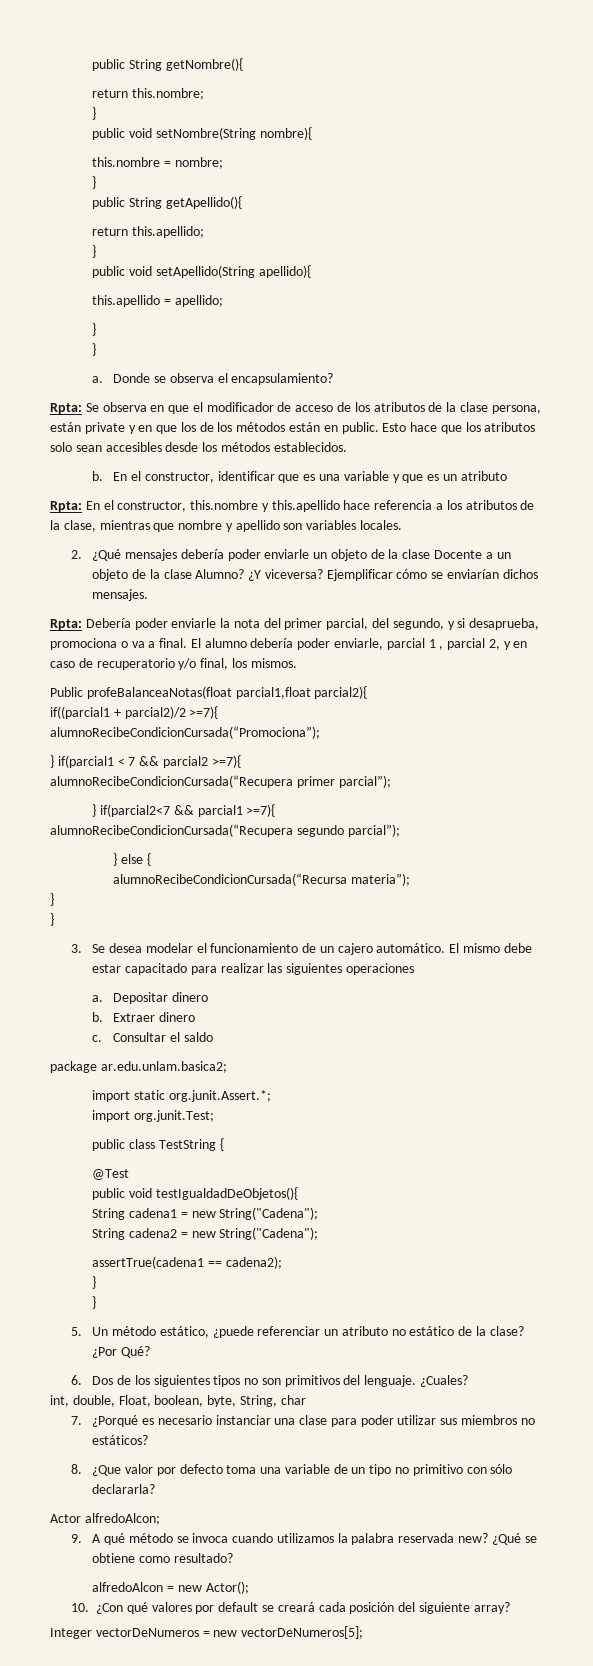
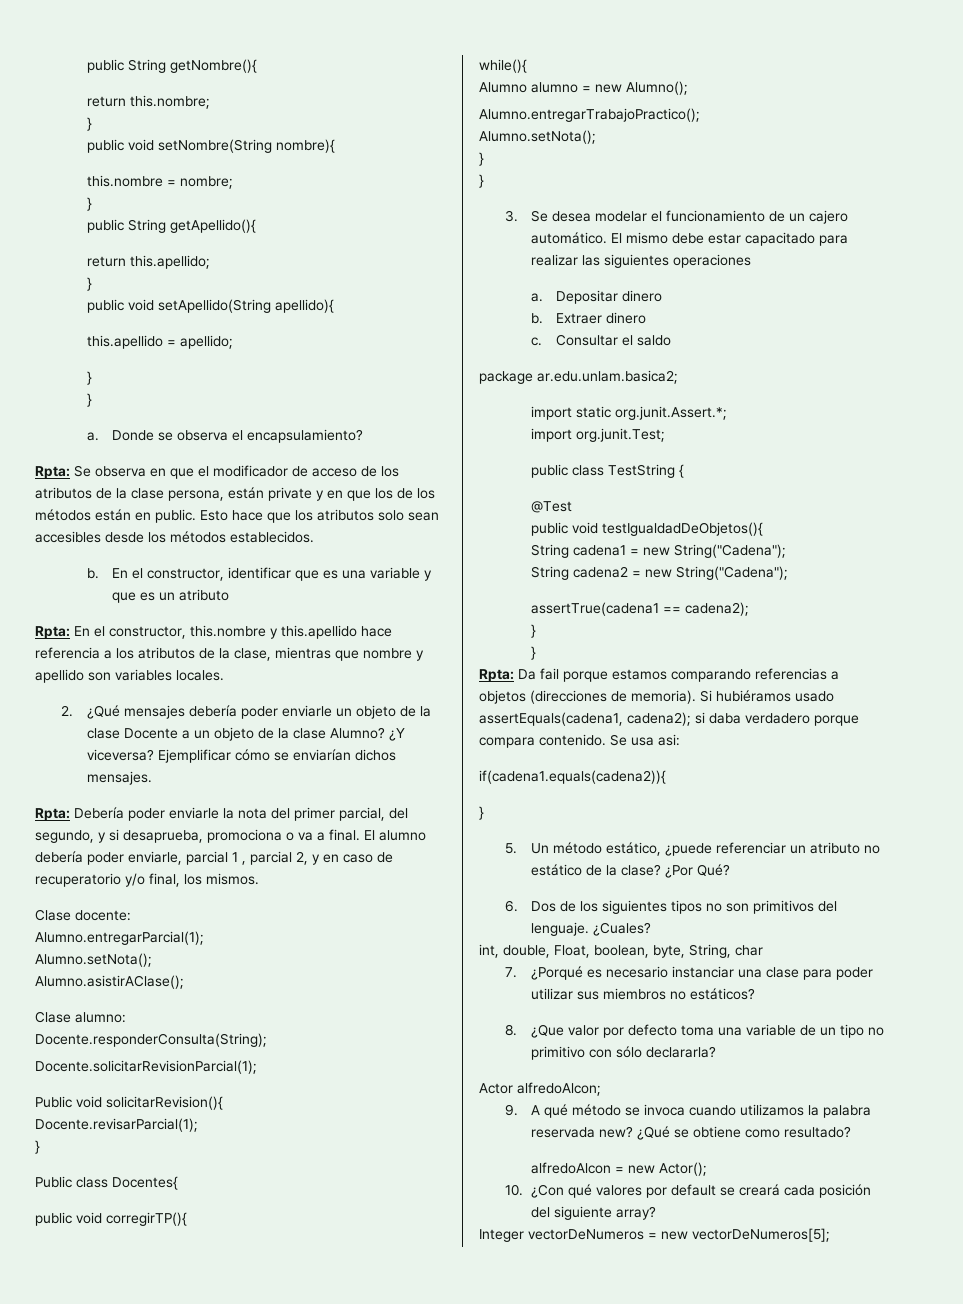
- Public profeBalanceaNotas(float parcial1,float parcial2){
- if((parcial1 + parcial2)/2 >=7){
- alumnoRecibeCondicionCursada(“Promociona”);
- } if(parcial1 < 7 && parcial2 >=7){
- alumnoRecibeCondicionCursada(“Recupera primer parcial”);
- } if(parcial2<7 && parcial1 >=7){
- alumnoRecibeCondicionCursada(“Recupera segundo parcial”);
- } else {
- alumnoRecibeCondicionCursada(“Recursa materia”);
+ Clase docente:
+ Alumno.entregarParcial(1);
+ Alumno.setNota();
+ Alumno.asistirAClase();
+ Clase alumno:
+ Docente.responderConsulta(String);
+ Docente.solicitarRevisionParcial(1);
+ Public void solicitarRevision(){
+ Docente.revisarParcial(1);
+ }
+ Public class Docentes{
+ public void corregirTP(){
+ while(){
+ Alumno alumno = new Alumno();
+ Alumno.entregarTrabajoPractico();
+ Alumno.setNota();
+ Rpta: Da fail porque estamos comparando referencias a objetos (direcciones de memoria). Si hubiéramos usado assertEquals(cadena1, cadena2); si daba verdadero porque compara contenido. Se usa asi:
+ if(cadena1.equals(cadena2)){
+ }

